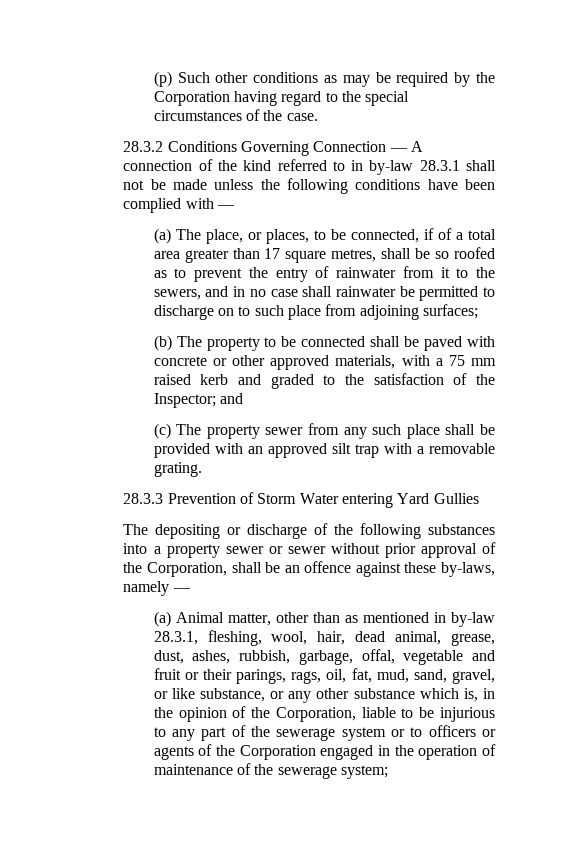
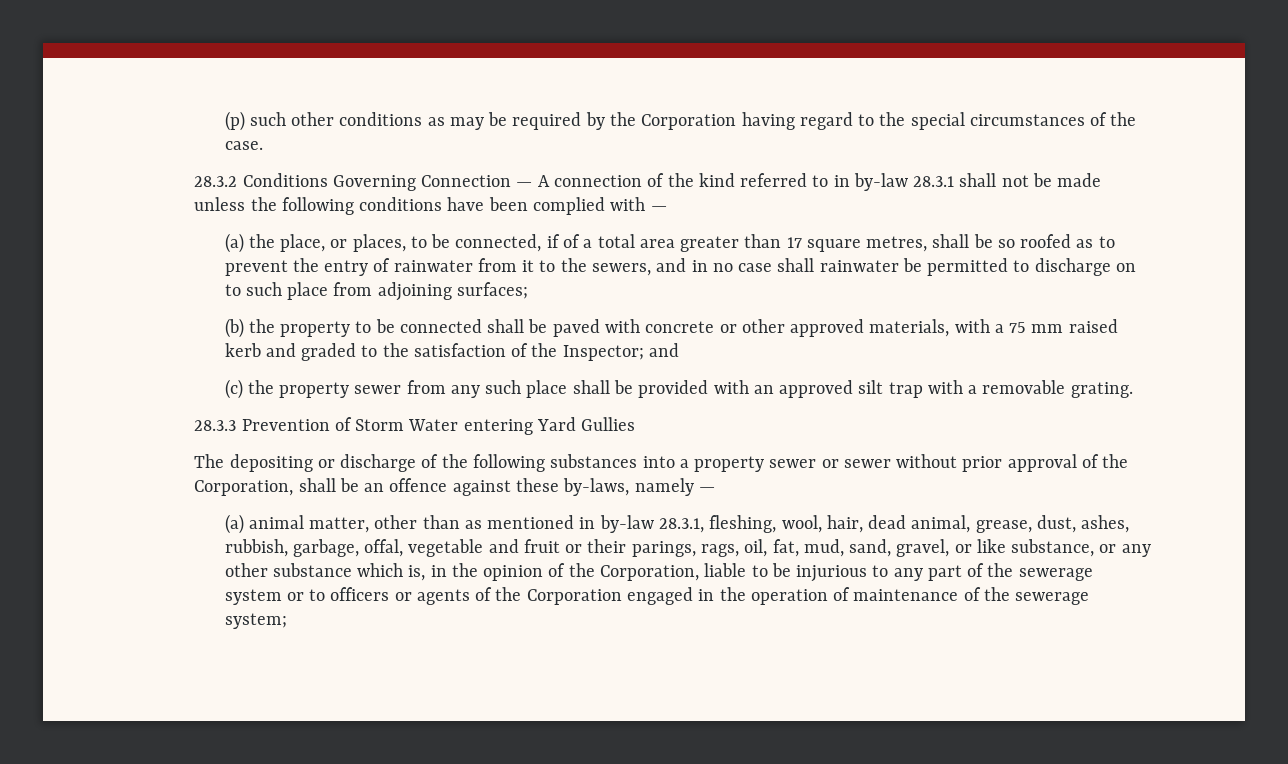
- (p) Such other conditions as may be required by the Corporation having regard to the special circumstances of the case.
+ (p) such other conditions as may be required by the Corporation having regard to the special circumstances of the case.
- (a) The place, or places, to be connected, if of a total area greater than 17 square metres, shall be so roofed as to prevent the entry of rainwater from it to the sewers, and in no case shall rainwater be permitted to discharge on to such place from adjoining surfaces;
+ (a) the place, or places, to be connected, if of a total area greater than 17 square metres, shall be so roofed as to prevent the entry of rainwater from it to the sewers, and in no case shall rainwater be permitted to discharge on to such place from adjoining surfaces;
- (b) The property to be connected shall be paved with concrete or other approved materials, with a 75 mm raised kerb and graded to the satisfaction of the Inspector; and
+ (b) the property to be connected shall be paved with concrete or other approved materials, with a 75 mm raised kerb and graded to the satisfaction of the Inspector; and
- (c) The property sewer from any such place shall be provided with an approved silt trap with a removable grating.
+ (c) the property sewer from any such place shall be provided with an approved silt trap with a removable grating.
- (a) Animal matter, other than as mentioned in by-law 28.3.1, fleshing, wool, hair, dead animal, grease, dust, ashes, rubbish, garbage, offal, vegetable and fruit or their parings, rags, oil, fat, mud, sand, gravel, or like substance, or any other substance which is, in the opinion of the Corporation, liable to be injurious to any part of the sewerage system or to officers or agents of the Corporation engaged in the operation of maintenance of the sewerage system;
+ (a) animal matter, other than as mentioned in by-law 28.3.1, fleshing, wool, hair, dead animal, grease, dust, ashes, rubbish, garbage, offal, vegetable and fruit or their parings, rags, oil, fat, mud, sand, gravel, or like substance, or any other substance which is, in the opinion of the Corporation, liable to be injurious to any part of the sewerage system or to officers or agents of the Corporation engaged in the operation of maintenance of the sewerage system;

